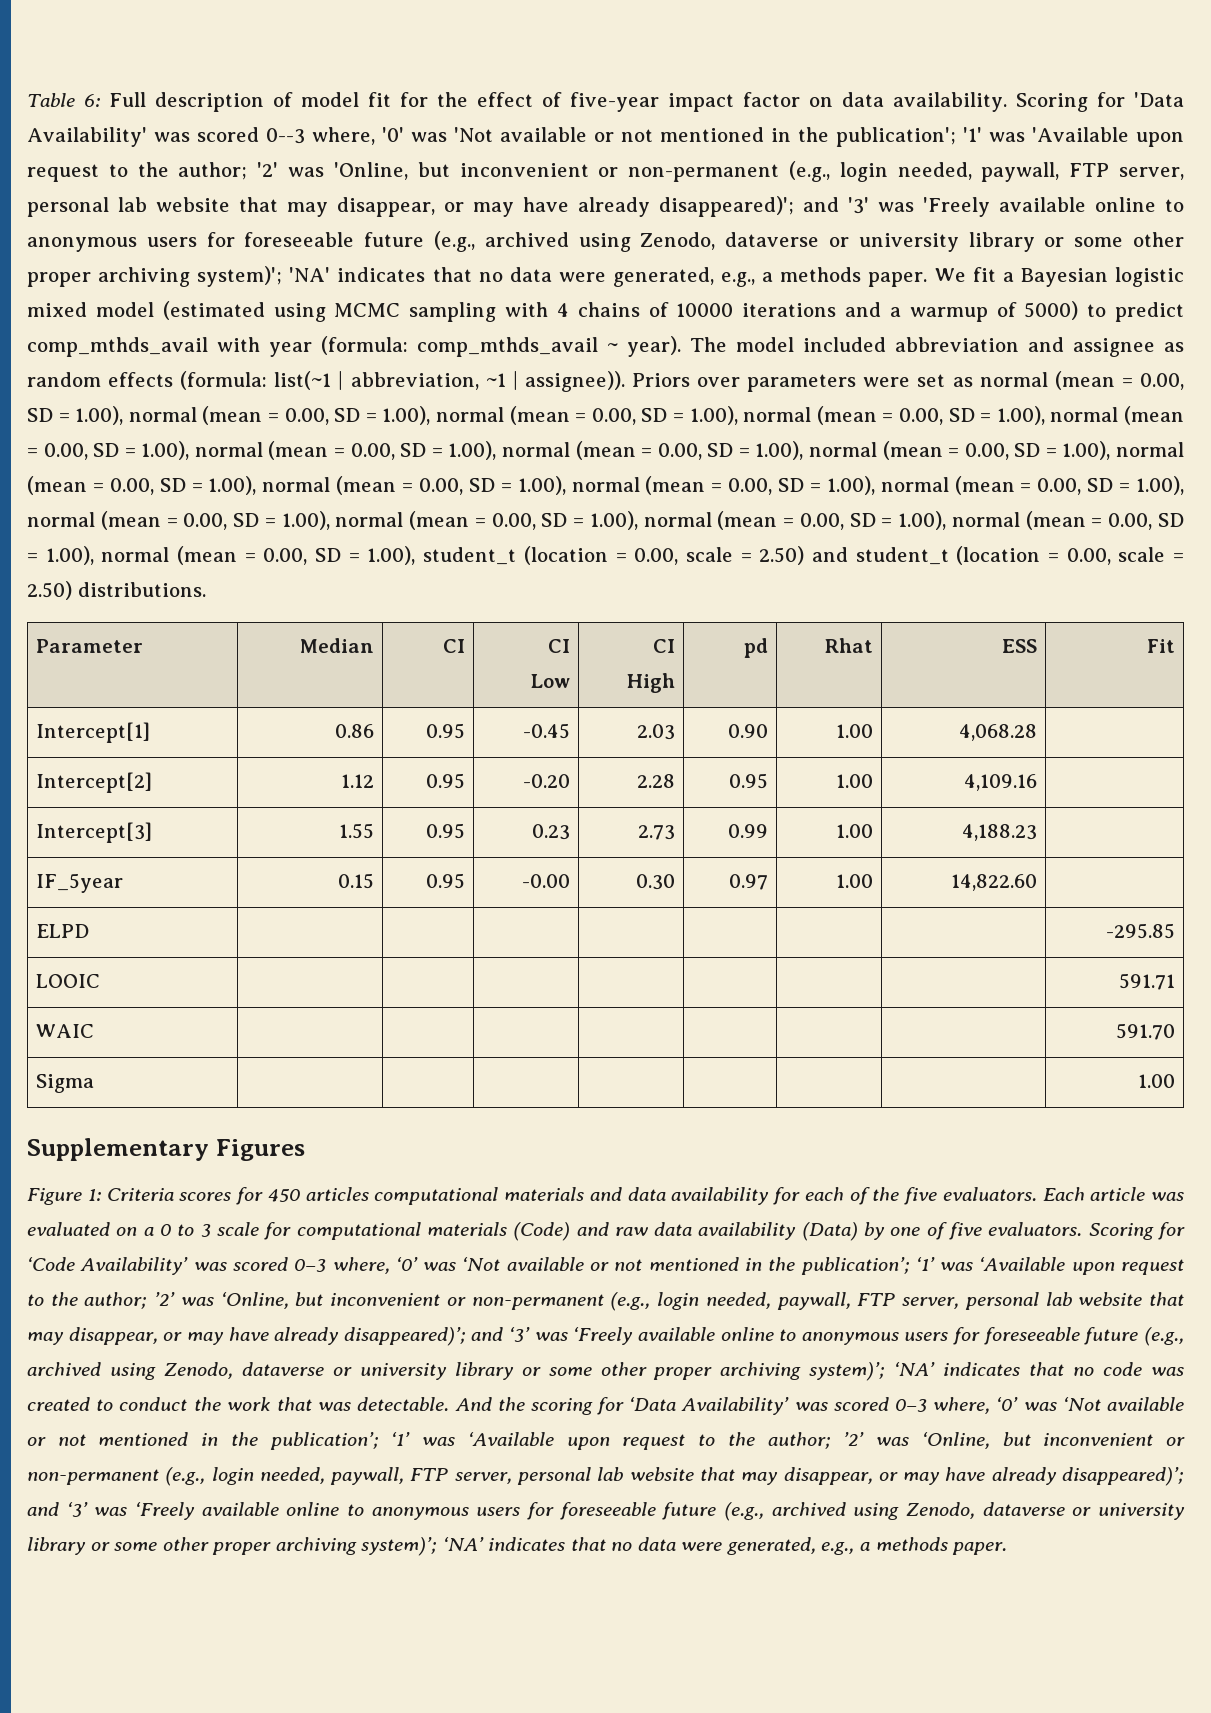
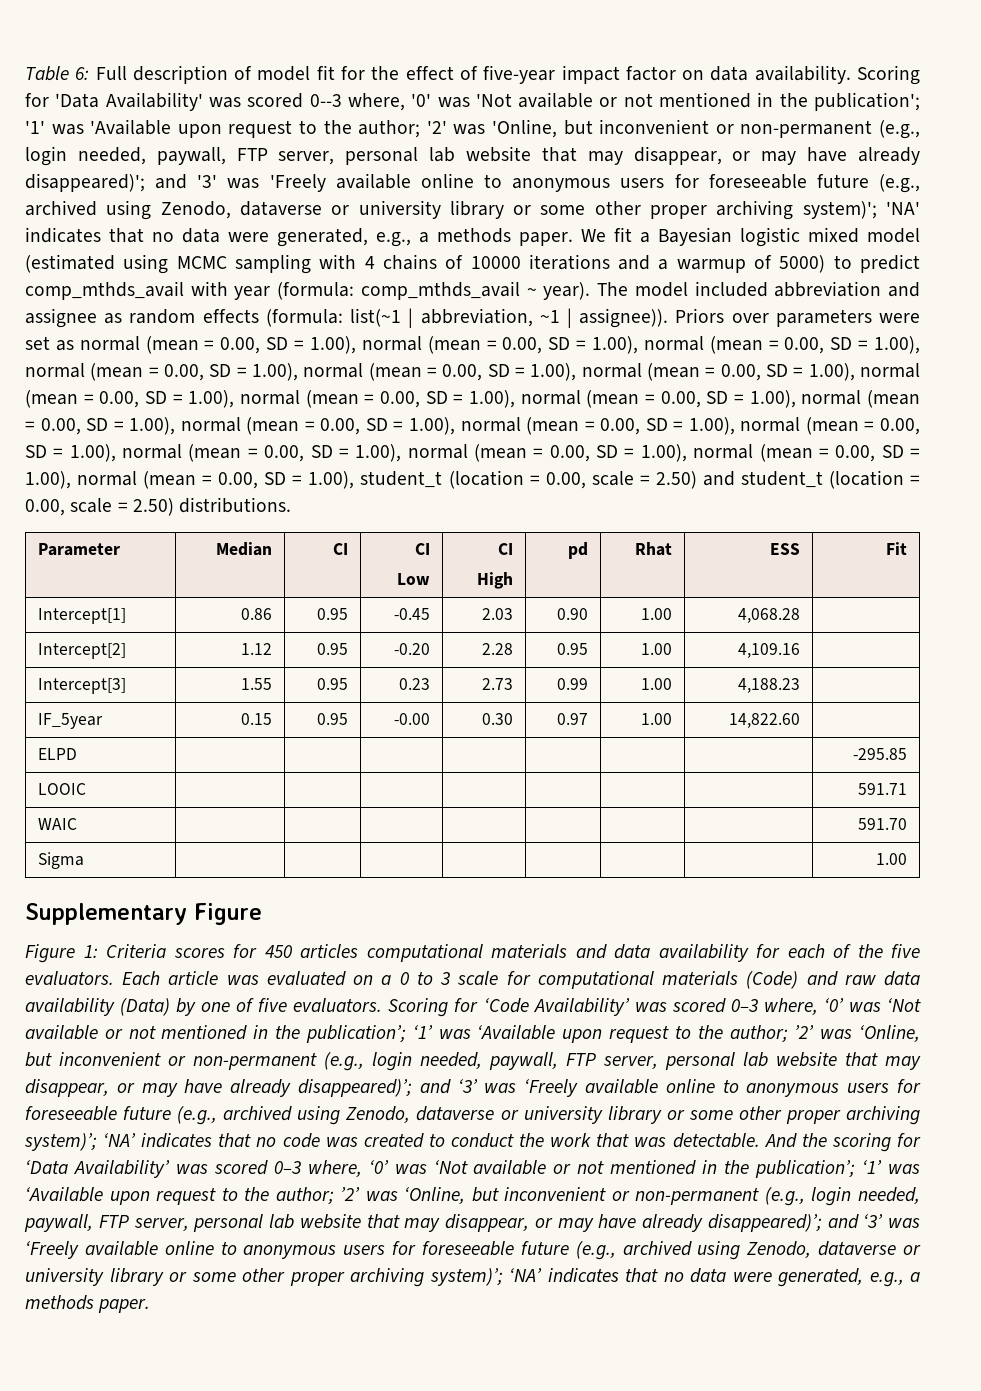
- Supplementary Figures
+ Supplementary Figure

